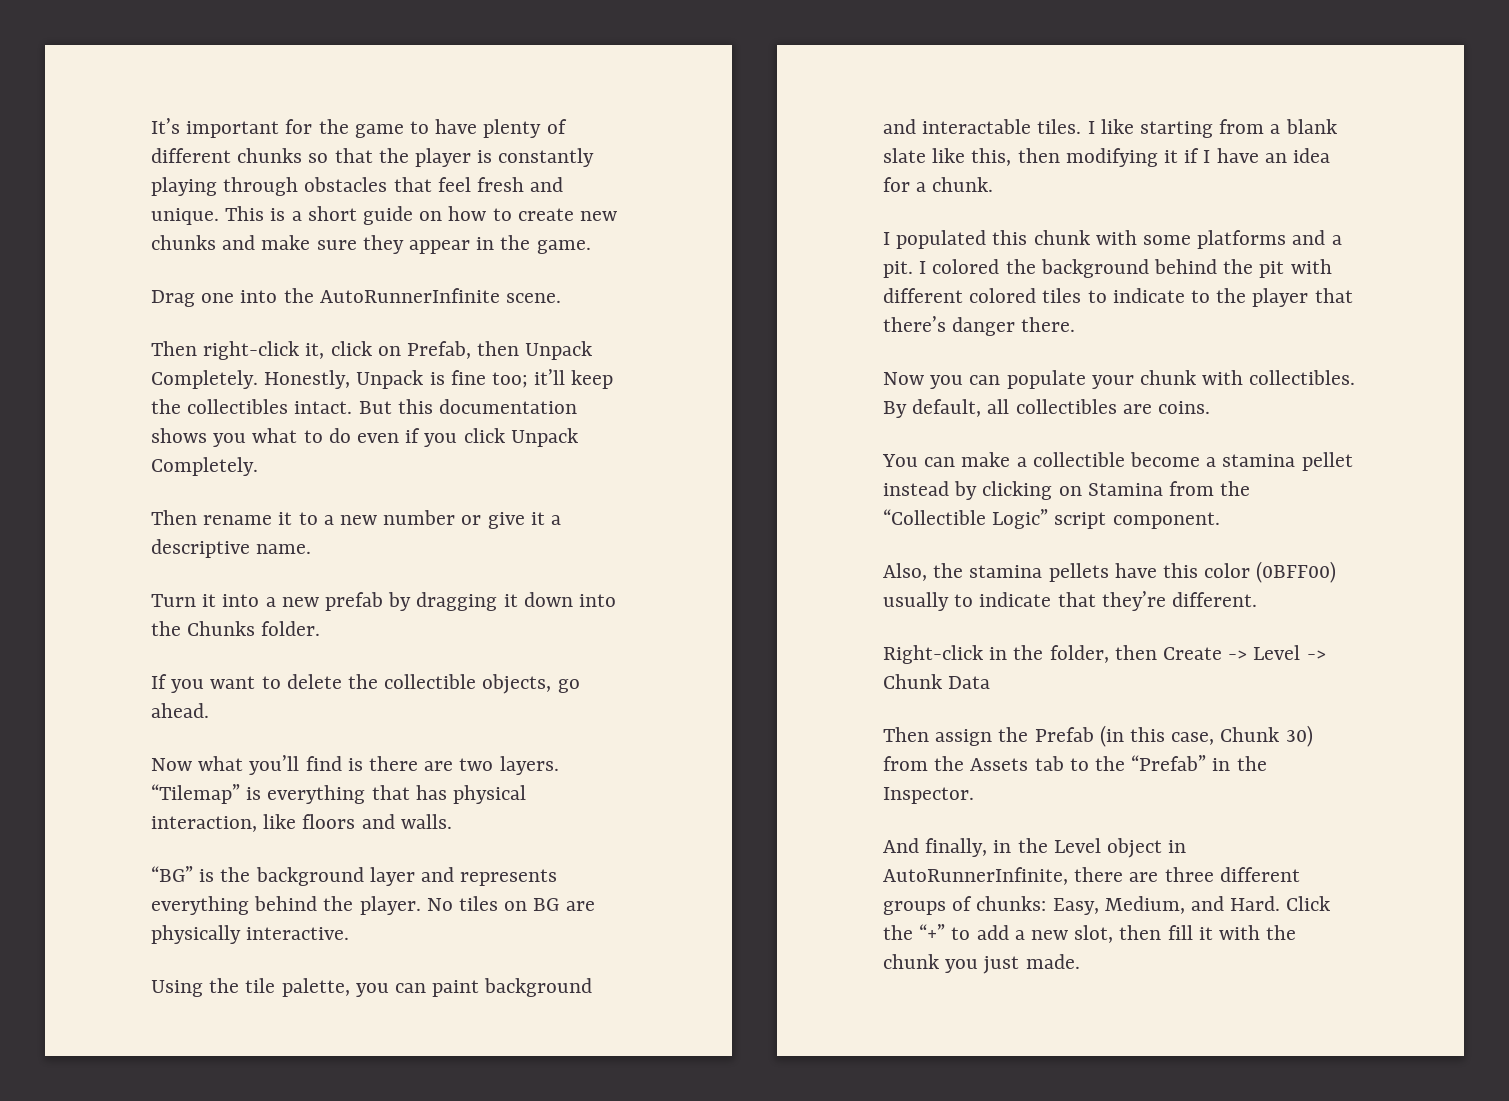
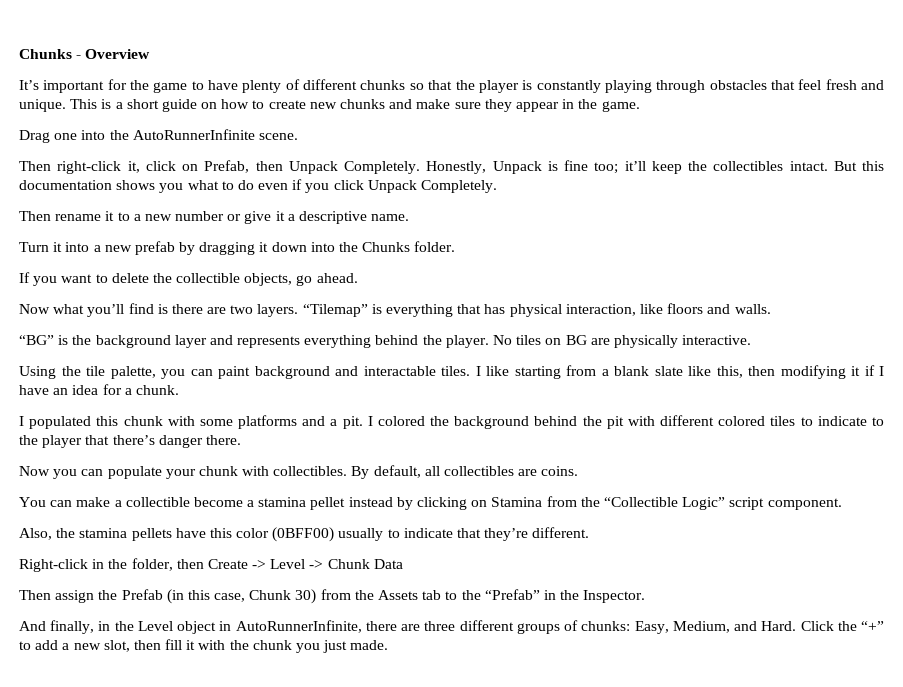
+ Chunks - Overview

